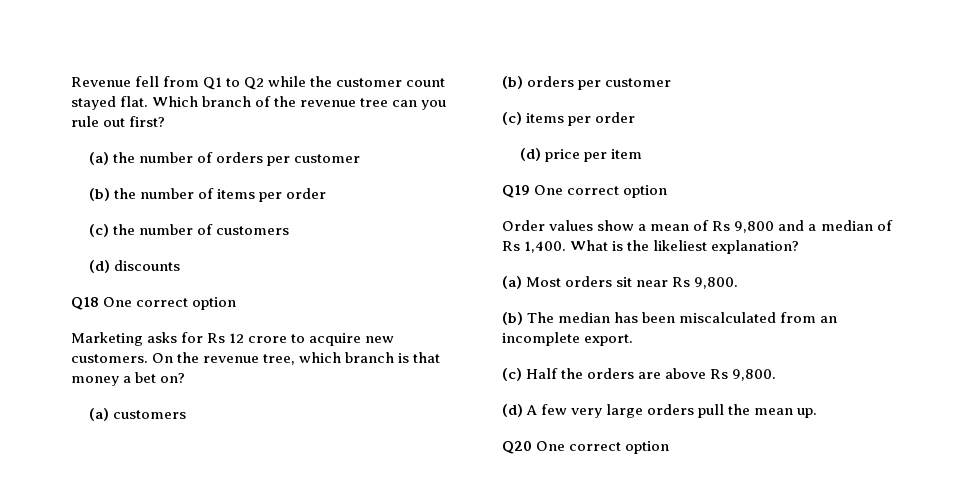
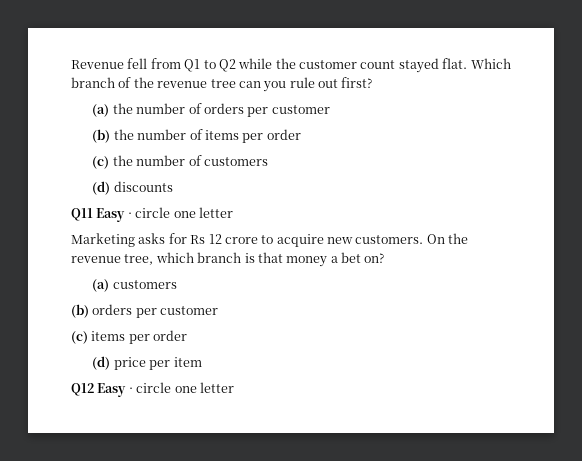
- Q18 One correct option
+ Q11 Easy · circle one letter
- Q19 One correct option
- Order values show a mean of Rs 9,800 and a median of Rs 1,400. What is the likeliest explanation?
- (a) Most orders sit near Rs 9,800.
- (b) The median has been miscalculated from an incomplete export.
- (c) Half the orders are above Rs 9,800.
- (d) A few very large orders pull the mean up.
- Q20 One correct option
+ Q12 Easy · circle one letter

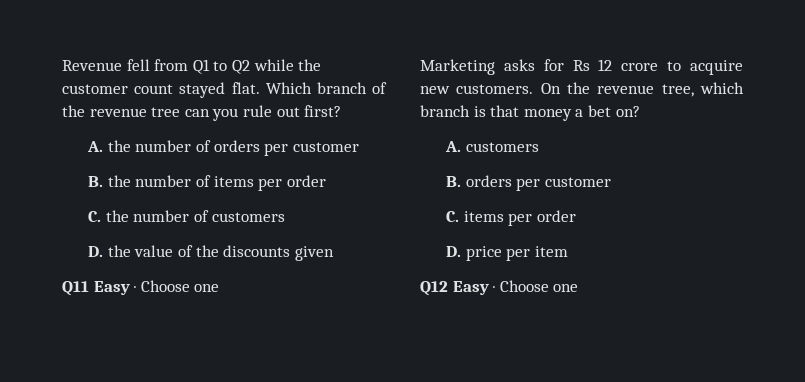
- (a) the number of orders per customer
+ A. the number of orders per customer
- (b) the number of items per order
+ B. the number of items per order
- (c) the number of customers
+ C. the number of customers
- (d) discounts
+ D. the value of the discounts given
- Q11 Easy · circle one letter
+ Q11 Easy · Choose one
- (a) customers
- (b) orders per customer
- (c) items per order
- (d) price per item
+ A. customers
+ B. orders per customer
+ C. items per order
+ D. price per item
- Q12 Easy · circle one letter
+ Q12 Easy · Choose one

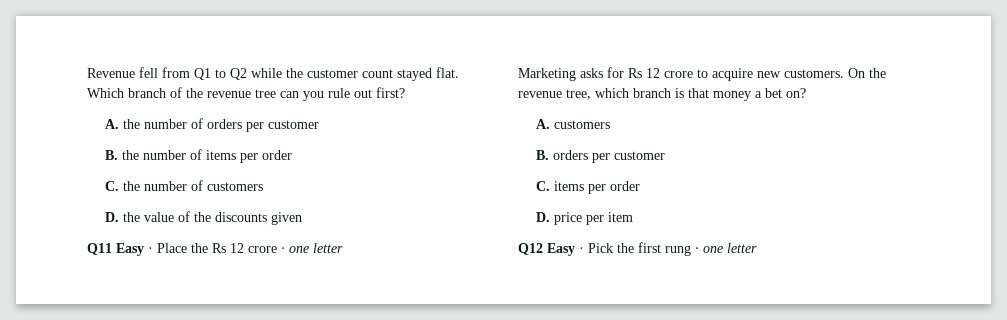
- Q11 Easy · Choose one
+ Q11 Easy · Place the Rs 12 crore · one letter
- Q12 Easy · Choose one
+ Q12 Easy · Pick the first rung · one letter

